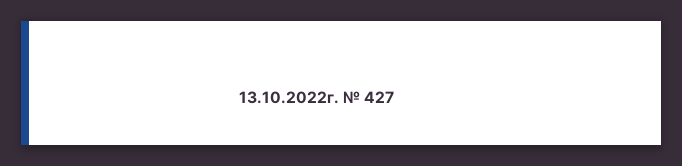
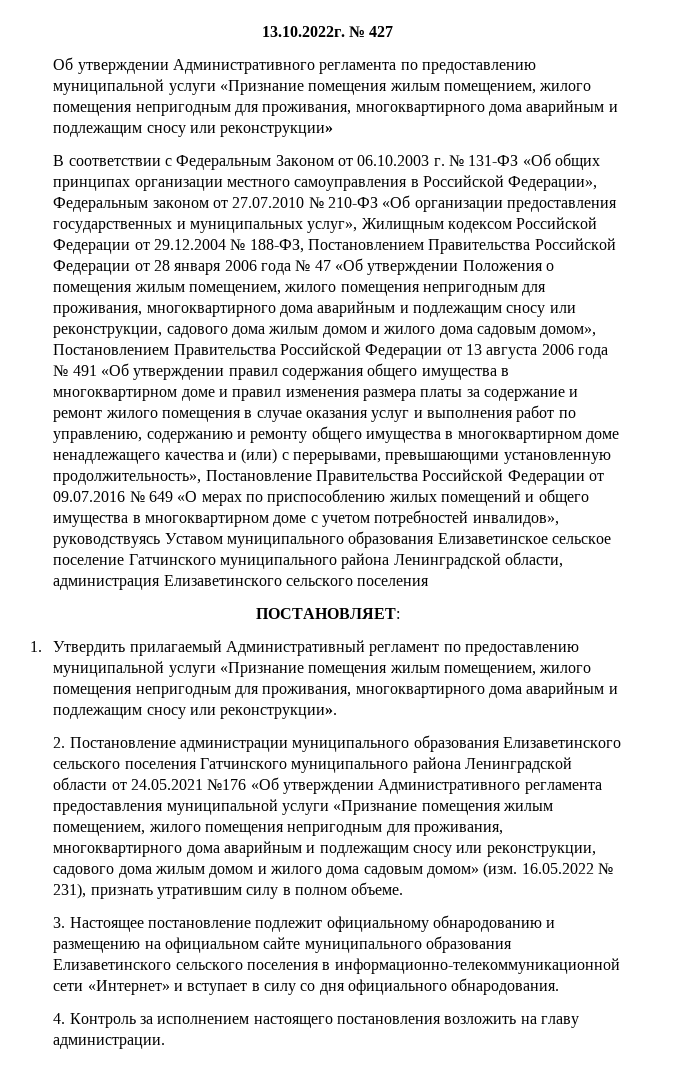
+ Об утверждении Административного регламента по предоставлению муниципальной услуги «Признание помещения жилым помещением, жилого помещения непригодным для проживания, многоквартирного дома аварийным и подлежащим сносу или реконструкции»
+ В соответствии с Федеральным Законом от 06.10.2003 г. № 131-ФЗ «Об общих принципах организации местного самоуправления в Российской Федерации», Федеральным законом от 27.07.2010 № 210-ФЗ «Об организации предоставления государственных и муниципальных услуг», Жилищным кодексом Российской Федерации от 29.12.2004 № 188-ФЗ, Постановлением Правительства Российской Федерации от 28 января 2006 года № 47 «Об утверждении Положения о помещения жилым помещением, жилого помещения непригодным для проживания, многоквартирного дома аварийным и подлежащим сносу или реконструкции, садового дома жилым домом и жилого дома садовым домом», Постановлением Правительства Российской Федерации от 13 августа 2006 года № 491 «Об утверждении правил содержания общего имущества в многоквартирном доме и правил изменения размера платы за содержание и ремонт жилого помещения в случае оказания услуг и выполнения работ по управлению, содержанию и ремонту общего имущества в многоквартирном доме ненадлежащего качества и (или) с перерывами, превышающими установленную продолжительность», Постановление Правительства Российской Федерации от 09.07.2016 № 649 «О мерах по приспособлению жилых помещений и общего имущества в многоквартирном доме с учетом потребностей инвалидов», руководствуясь Уставом муниципального образования Елизаветинское сельское поселение Гатчинского муниципального района Ленинградской области, администрация Елизаветинского сельского поселения
+ ПОСТАНОВЛЯЕТ:
+ 1. Утвердить прилагаемый Административный регламент по предоставлению муниципальной услуги «Признание помещения жилым помещением, жилого помещения непригодным для проживания, многоквартирного дома аварийным и подлежащим сносу или реконструкции».
+ 2. Постановление администрации муниципального образования Елизаветинского сельского поселения Гатчинского муниципального района Ленинградской области от 24.05.2021 №176 «Об утверждении Административного регламента предоставления муниципальной услуги «Признание помещения жилым помещением, жилого помещения непригодным для проживания, многоквартирного дома аварийным и подлежащим сносу или реконструкции, садового дома жилым домом и жилого дома садовым домом» (изм. 16.05.2022 № 231), признать утратившим силу в полном объеме.
+ 3. Настоящее постановление подлежит официальному обнародованию и размещению на официальном сайте муниципального образования Елизаветинского сельского поселения в информационно-телекоммуникационной сети «Интернет» и вступает в силу со дня официального обнародования.
+ 4. Контроль за исполнением настоящего постановления возложить на главу администрации.

